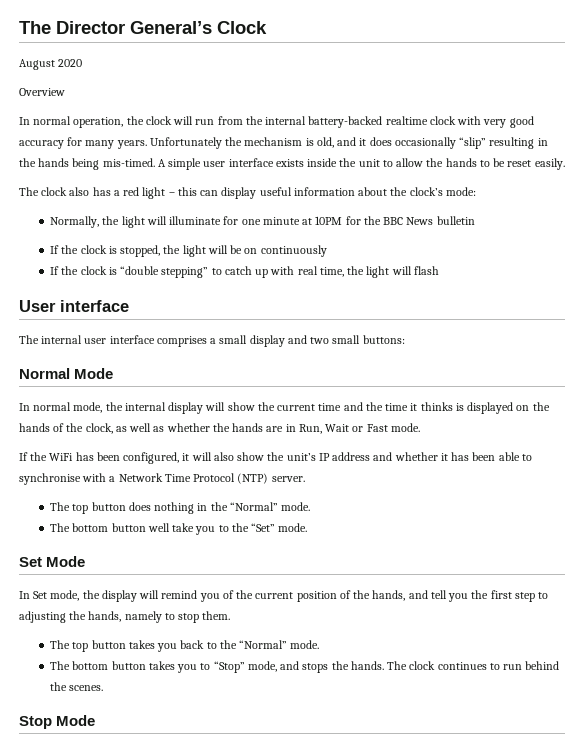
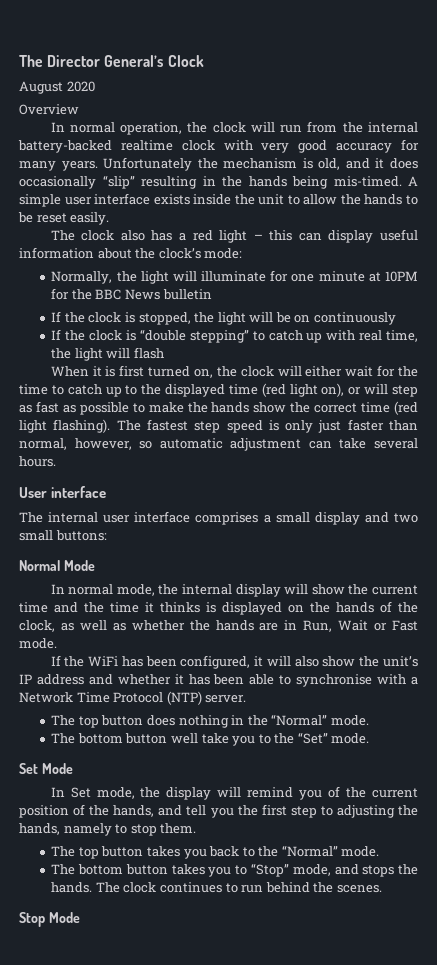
+ When it is first turned on, the clock will either wait for the time to catch up to the displayed time (red light on), or will step as fast as possible to make the hands show the correct time (red light flashing). The fastest step speed is only just faster than normal, however, so automatic adjustment can take several hours.

